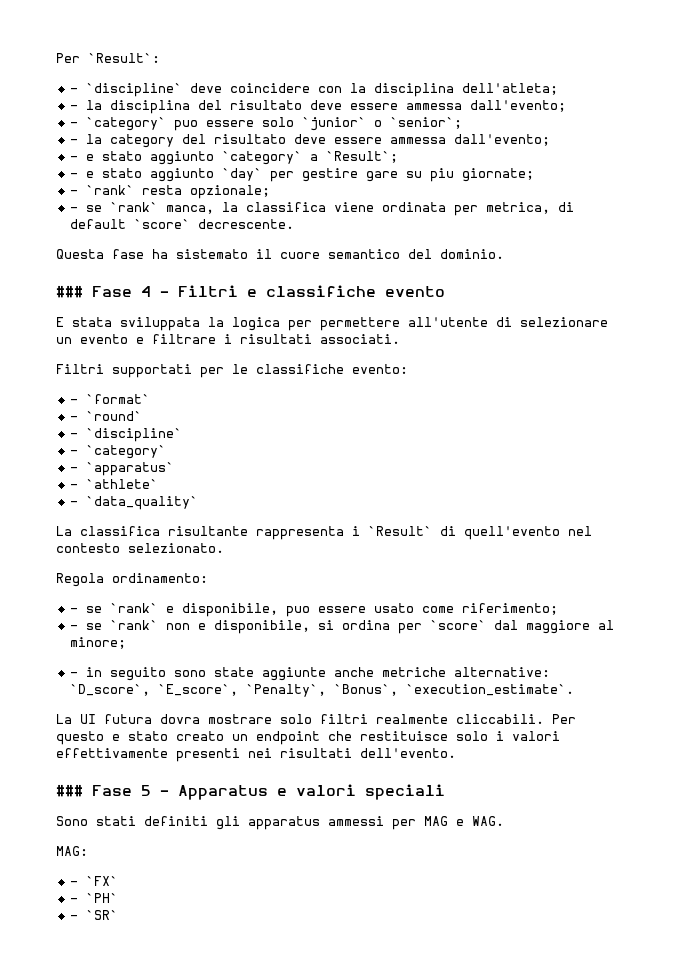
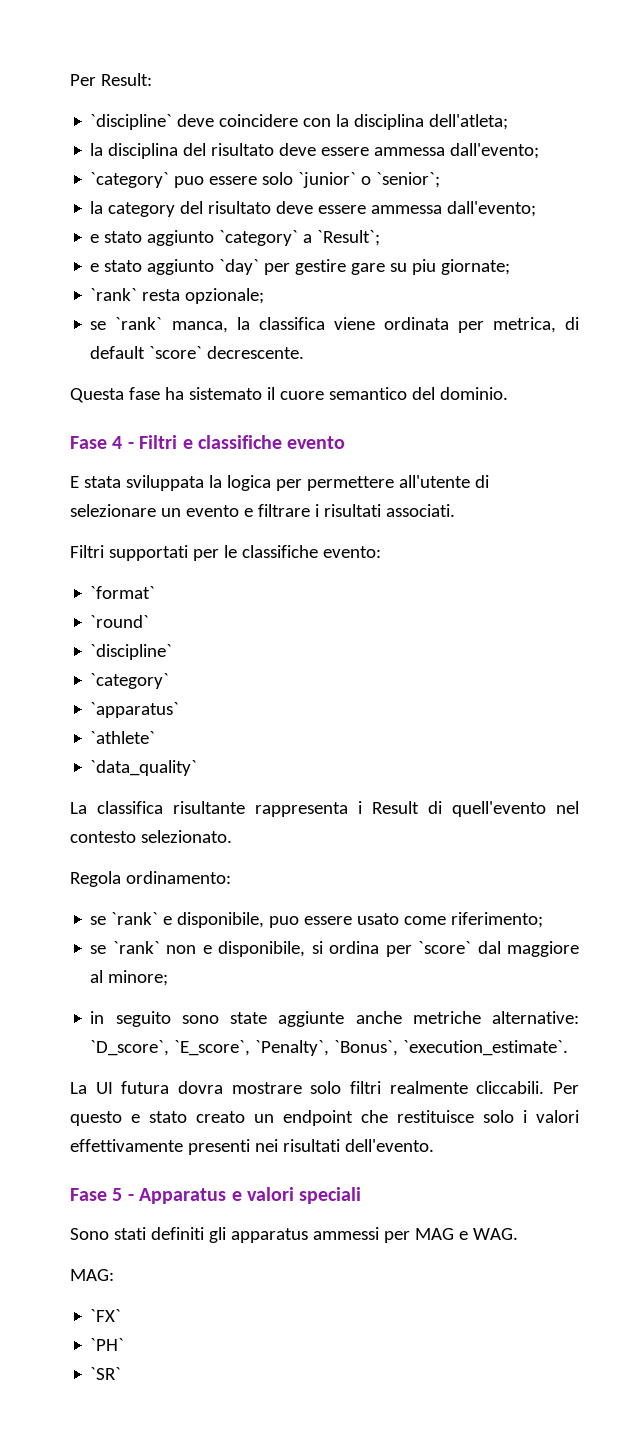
- Per `Result`:
- - `discipline` deve coincidere con la disciplina dell'atleta;
+ Per Result:
+ `discipline` deve coincidere con la disciplina dell'atleta;
- - la disciplina del risultato deve essere ammessa dall'evento;
+ la disciplina del risultato deve essere ammessa dall'evento;
- - `category` puo essere solo `junior` o `senior`;
+ `category` puo essere solo `junior` o `senior`;
- - la category del risultato deve essere ammessa dall'evento;
+ la category del risultato deve essere ammessa dall'evento;
- - e stato aggiunto `category` a `Result`;
+ e stato aggiunto `category` a `Result`;
- - e stato aggiunto `day` per gestire gare su piu giornate;
+ e stato aggiunto `day` per gestire gare su piu giornate;
- - `rank` resta opzionale;
+ `rank` resta opzionale;
- - se `rank` manca, la classifica viene ordinata per metrica, di default `score` decrescente.
+ se `rank` manca, la classifica viene ordinata per metrica, di default `score` decrescente.
- ### Fase 4 - Filtri e classifiche evento
+ Fase 4 - Filtri e classifiche evento
- - `format`
+ `format`
- - `round`
- - `discipline`
- - `category`
+ `round`
+ `discipline`
+ `category`
- - `apparatus`
+ `apparatus`
- - `athlete`
+ `athlete`
- - `data_quality`
+ `data_quality`
- La classifica risultante rappresenta i `Result` di quell'evento nel contesto selezionato.
+ La classifica risultante rappresenta i Result di quell'evento nel contesto selezionato.
- - se `rank` e disponibile, puo essere usato come riferimento;
+ se `rank` e disponibile, puo essere usato come riferimento;
- - se `rank` non e disponibile, si ordina per `score` dal maggiore al minore;
+ se `rank` non e disponibile, si ordina per `score` dal maggiore al minore;
- - in seguito sono state aggiunte anche metriche alternative: `D_score`, `E_score`, `Penalty`, `Bonus`, `execution_estimate`.
+ in seguito sono state aggiunte anche metriche alternative: `D_score`, `E_score`, `Penalty`, `Bonus`, `execution_estimate`.
- ### Fase 5 - Apparatus e valori speciali
+ Fase 5 - Apparatus e valori speciali
- - `FX`
+ `FX`
- - `PH`
+ `PH`
- - `SR`
+ `SR`

